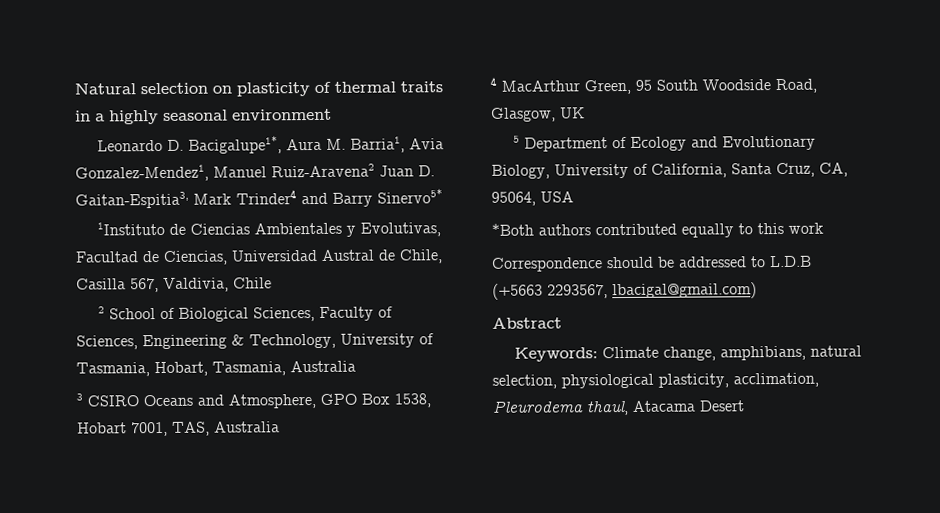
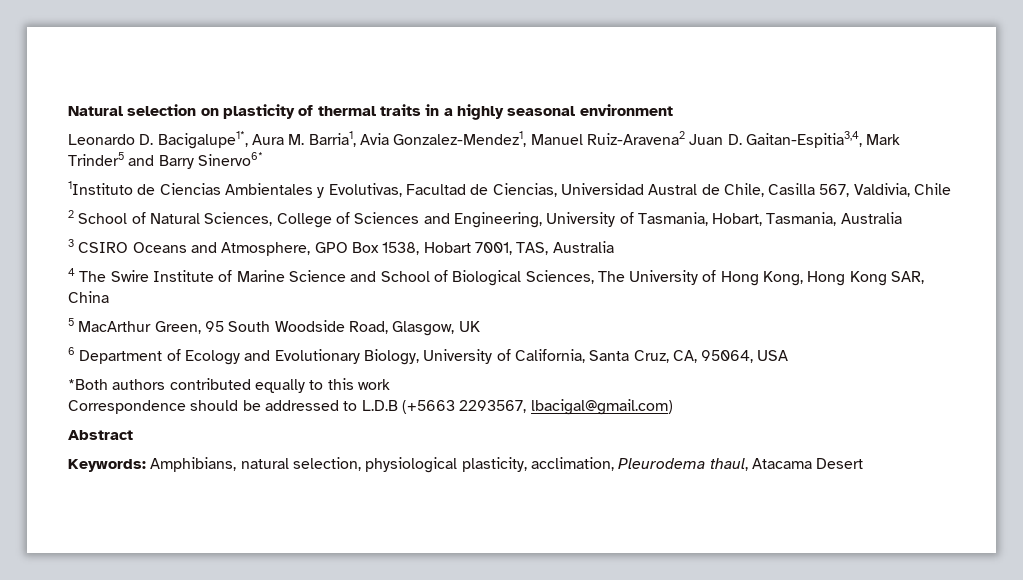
- Leonardo D. Bacigalupe1*, Aura M. Barria1, Avia Gonzalez-Mendez1, Manuel Ruiz-Aravena2 Juan D. Gaitan-Espitia3, Mark Trinder4 and Barry Sinervo5*
+ Leonardo D. Bacigalupe1*, Aura M. Barria1, Avia Gonzalez-Mendez1, Manuel Ruiz-Aravena2 Juan D. Gaitan-Espitia3,4, Mark Trinder5 and Barry Sinervo6*
- 2 School of Biological Sciences, Faculty of Sciences, Engineering & Technology, University of Tasmania, Hobart, Tasmania, Australia
+ 2 School of Natural Sciences, College of Sciences and Engineering, University of Tasmania, Hobart, Tasmania, Australia
- 4 MacArthur Green, 95 South Woodside Road, Glasgow, UK
+ 4 The Swire Institute of Marine Science and School of Biological Sciences, The University of Hong Kong, Hong Kong SAR, China
+ 5 MacArthur Green, 95 South Woodside Road, Glasgow, UK
- 5 Department of Ecology and Evolutionary Biology, University of California, Santa Cruz, CA, 95064, USA
+ 6 Department of Ecology and Evolutionary Biology, University of California, Santa Cruz, CA, 95064, USA
- Keywords: Climate change, amphibians, natural selection, physiological plasticity, acclimation, Pleurodema thaul, Atacama Desert
+ Keywords: Amphibians, natural selection, physiological plasticity, acclimation, Pleurodema thaul, Atacama Desert

